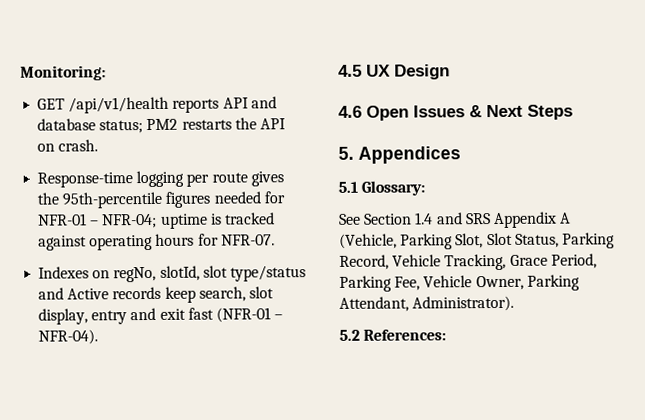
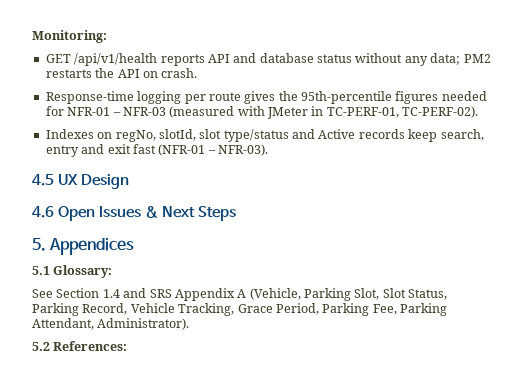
- GET /api/v1/health reports API and database status; PM2 restarts the API on crash.
+ GET /api/v1/health reports API and database status without any data; PM2 restarts the API on crash.
- Response-time logging per route gives the 95th-percentile figures needed for NFR-01 – NFR-04; uptime is tracked against operating hours for NFR-07.
+ Response-time logging per route gives the 95th-percentile figures needed for NFR-01 – NFR-03 (measured with JMeter in TC-PERF-01, TC-PERF-02).
- Indexes on regNo, slotId, slot type/status and Active records keep search, slot display, entry and exit fast (NFR-01 – NFR-04).
+ Indexes on regNo, slotId, slot type/status and Active records keep search, entry and exit fast (NFR-01 – NFR-03).
- See Section 1.4 and SRS Appendix A (Vehicle, Parking Slot, Slot Status, Parking Record, Vehicle Tracking, Grace Period, Parking Fee, Vehicle Owner, Parking Attendant, Administrator).
+ See Section 1.4 and SRS Appendix A (Vehicle, Parking Slot, Slot Status, Parking Record, Vehicle Tracking, Grace Period, Parking Fee, Parking Attendant, Administrator).

